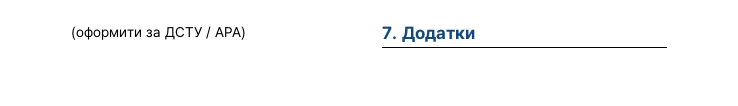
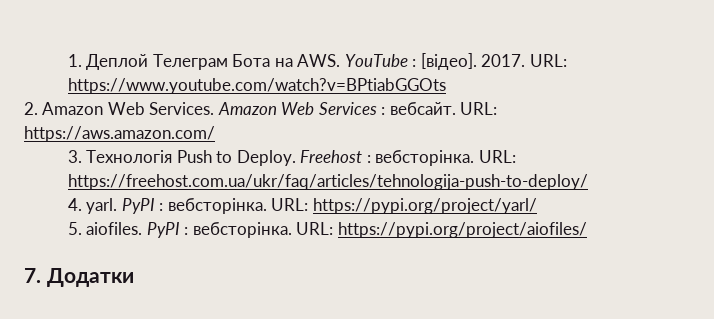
- (оформити за ДСТУ / APA)
+ 1. Деплой Телеграм Бота на AWS. YouTube : [відео]. 2017. URL: https://www.youtube.com/watch?v=BPtiabGGOts
+ 2. Amazon Web Services. Amazon Web Services : вебсайт. URL: https://aws.amazon.com/
+ 3. Технологія Push to Deploy. Freehost : вебсторінка. URL: https://freehost.com.ua/ukr/faq/articles/tehnologija-push-to-deploy/
+ 4. yarl. PyPI : вебсторінка. URL: https://pypi.org/project/yarl/
+ 5. aiofiles. PyPI : вебсторінка. URL: https://pypi.org/project/aiofiles/

